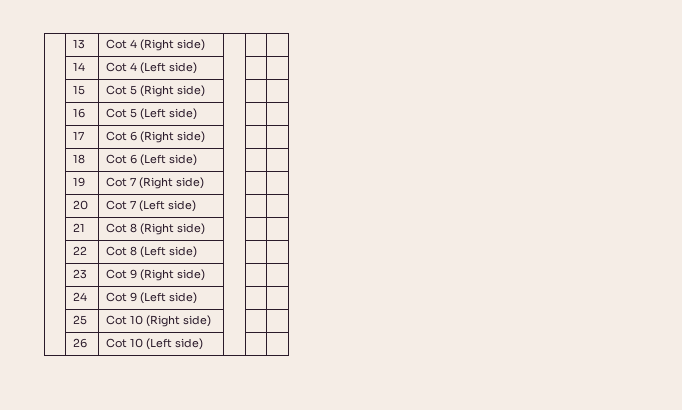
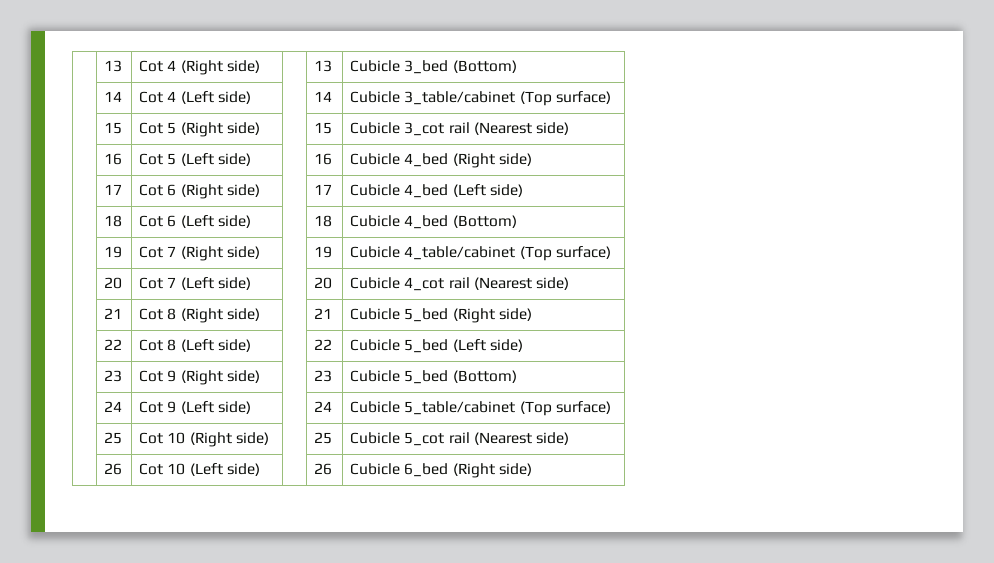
- | 13 | Cot 4 (Right side) | | |
+ | 13 | Cot 4 (Right side) | | 13 | Cubicle 3_bed (Bottom)
- | 14 | Cot 4 (Left side) | | |
+ | 14 | Cot 4 (Left side) | | 14 | Cubicle 3_table/cabinet (Top surface)
- | 15 | Cot 5 (Right side) | | |
+ | 15 | Cot 5 (Right side) | | 15 | Cubicle 3_cot rail (Nearest side)
- | 16 | Cot 5 (Left side) | | |
+ | 16 | Cot 5 (Left side) | | 16 | Cubicle 4_bed (Right side)
- | 17 | Cot 6 (Right side) | | |
+ | 17 | Cot 6 (Right side) | | 17 | Cubicle 4_bed (Left side)
- | 18 | Cot 6 (Left side) | | |
+ | 18 | Cot 6 (Left side) | | 18 | Cubicle 4_bed (Bottom)
- | 19 | Cot 7 (Right side) | | |
+ | 19 | Cot 7 (Right side) | | 19 | Cubicle 4_table/cabinet (Top surface)
- | 20 | Cot 7 (Left side) | | |
+ | 20 | Cot 7 (Left side) | | 20 | Cubicle 4_cot rail (Nearest side)
- | 21 | Cot 8 (Right side) | | |
+ | 21 | Cot 8 (Right side) | | 21 | Cubicle 5_bed (Right side)
- | 22 | Cot 8 (Left side) | | |
+ | 22 | Cot 8 (Left side) | | 22 | Cubicle 5_bed (Left side)
- | 23 | Cot 9 (Right side) | | |
+ | 23 | Cot 9 (Right side) | | 23 | Cubicle 5_bed (Bottom)
- | 24 | Cot 9 (Left side) | | |
+ | 24 | Cot 9 (Left side) | | 24 | Cubicle 5_table/cabinet (Top surface)
- | 25 | Cot 10 (Right side) | | |
+ | 25 | Cot 10 (Right side) | | 25 | Cubicle 5_cot rail (Nearest side)
- | 26 | Cot 10 (Left side) | | |
+ | 26 | Cot 10 (Left side) | | 26 | Cubicle 6_bed (Right side)

